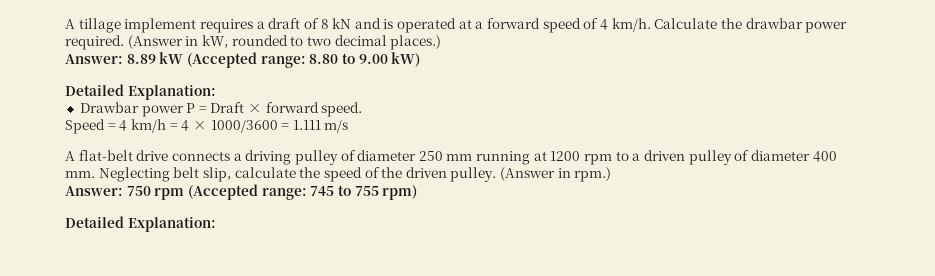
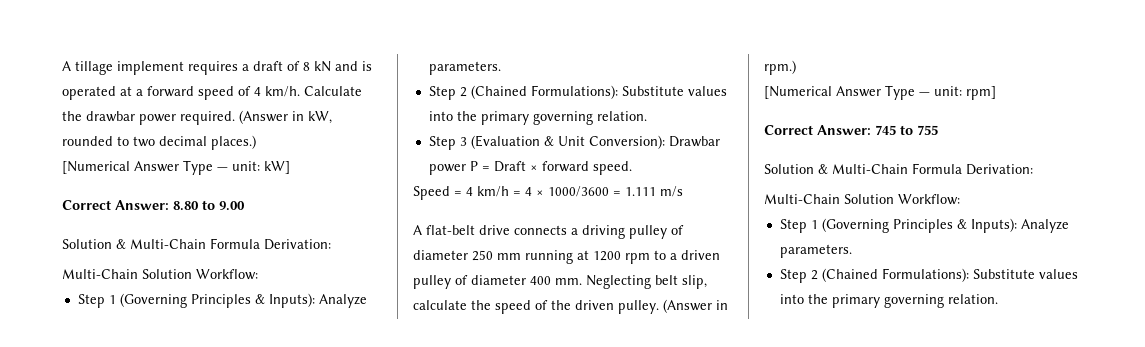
- Answer: 8.89 kW (Accepted range: 8.80 to 9.00 kW)
- Detailed Explanation:
- Drawbar power P = Draft × forward speed.
+ [Numerical Answer Type — unit: kW]
+ Correct Answer: 8.80 to 9.00
+ Solution & Multi-Chain Formula Derivation:
+ Multi-Chain Solution Workflow:
+ Step 1 (Governing Principles & Inputs): Analyze parameters.
+ Step 2 (Chained Formulations): Substitute values into the primary governing relation.
+ Step 3 (Evaluation & Unit Conversion): Drawbar power P = Draft × forward speed.
- Answer: 750 rpm (Accepted range: 745 to 755 rpm)
- Detailed Explanation:
+ [Numerical Answer Type — unit: rpm]
+ Correct Answer: 745 to 755
+ Solution & Multi-Chain Formula Derivation:
+ Multi-Chain Solution Workflow:
+ Step 1 (Governing Principles & Inputs): Analyze parameters.
+ Step 2 (Chained Formulations): Substitute values into the primary governing relation.

